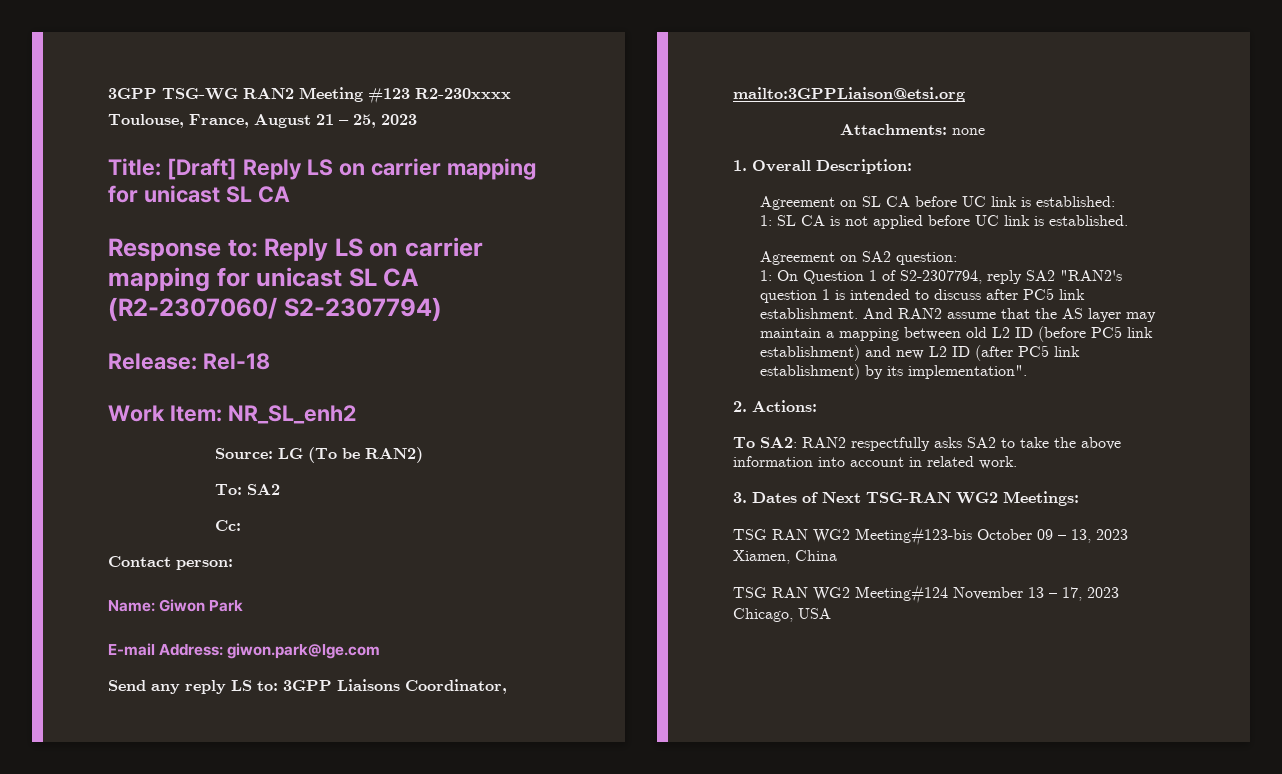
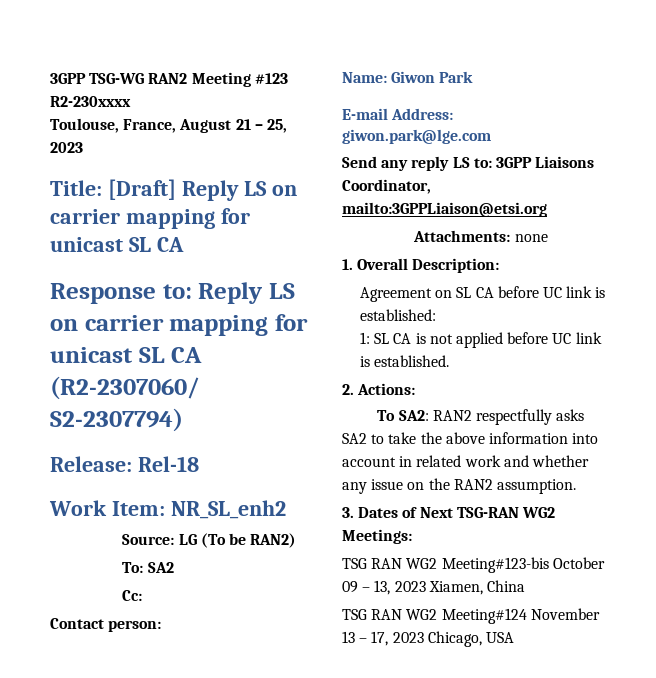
- Agreement on SA2 question:
- 1: On Question 1 of S2-2307794, reply SA2 "RAN2's question 1 is intended to discuss after PC5 link establishment. And RAN2 assume that the AS layer may maintain a mapping between old L2 ID (before PC5 link establishment) and new L2 ID (after PC5 link establishment) by its implementation".
- To SA2: RAN2 respectfully asks SA2 to take the above information into account in related work.
+ To SA2: RAN2 respectfully asks SA2 to take the above information into account in related work and whether any issue on the RAN2 assumption.

